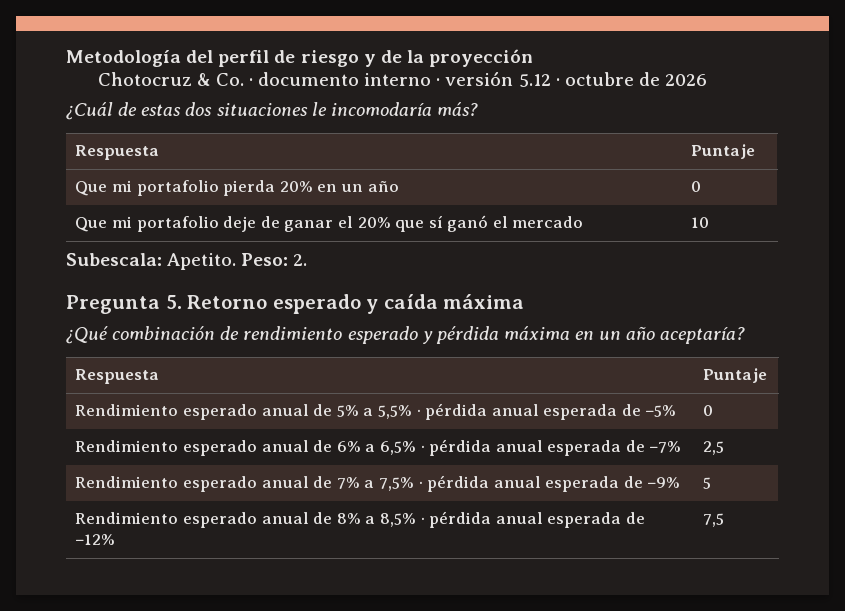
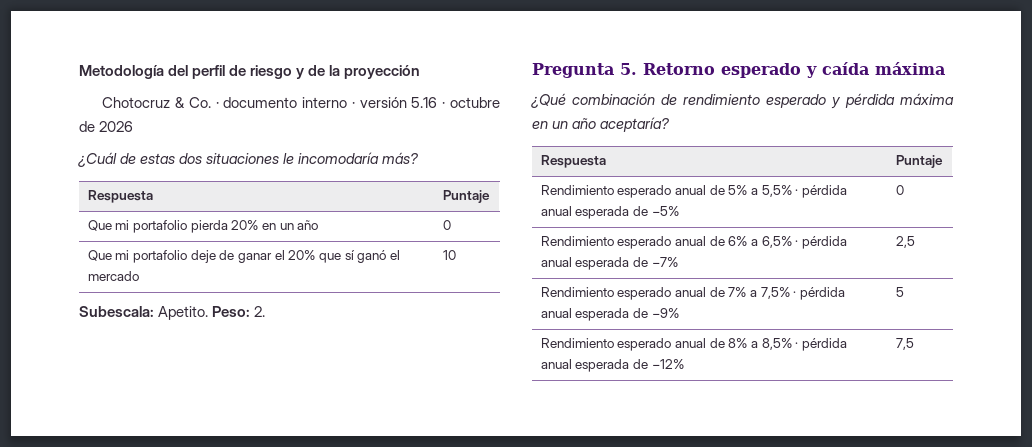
- Chotocruz & Co. · documento interno · versión 5.12 · octubre de 2026
+ Chotocruz & Co. · documento interno · versión 5.16 · octubre de 2026

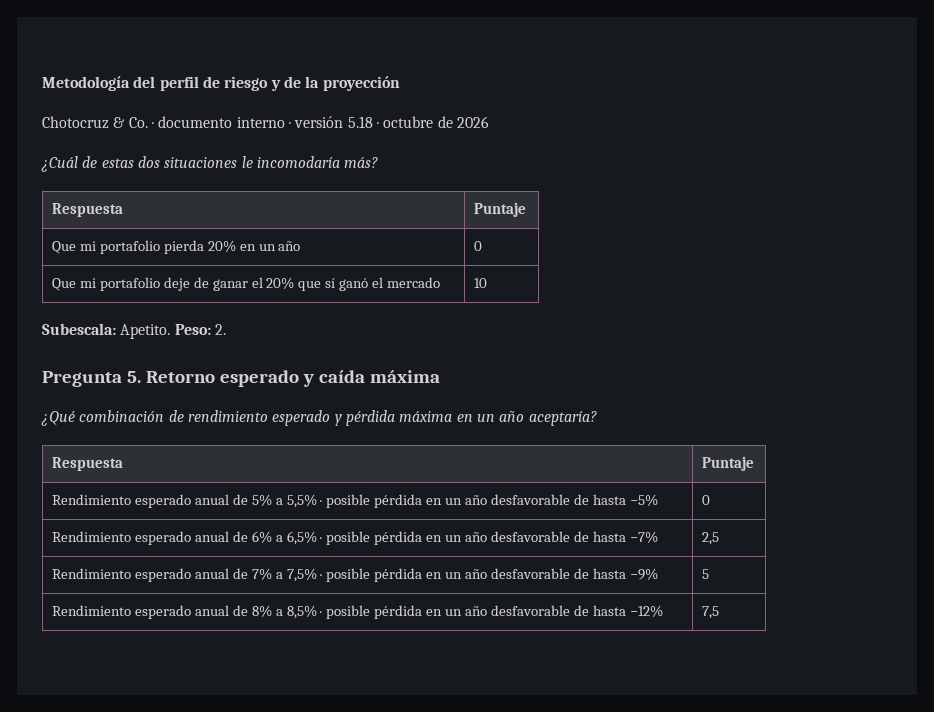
- Chotocruz & Co. · documento interno · versión 5.16 · octubre de 2026
+ Chotocruz & Co. · documento interno · versión 5.18 · octubre de 2026
- Rendimiento esperado anual de 5% a 5,5% · pérdida anual esperada de −5% | 0
+ Rendimiento esperado anual de 5% a 5,5% · posible pérdida en un año desfavorable de hasta −5% | 0
- Rendimiento esperado anual de 6% a 6,5% · pérdida anual esperada de −7% | 2,5
+ Rendimiento esperado anual de 6% a 6,5% · posible pérdida en un año desfavorable de hasta −7% | 2,5
- Rendimiento esperado anual de 7% a 7,5% · pérdida anual esperada de −9% | 5
+ Rendimiento esperado anual de 7% a 7,5% · posible pérdida en un año desfavorable de hasta −9% | 5
- Rendimiento esperado anual de 8% a 8,5% · pérdida anual esperada de −12% | 7,5
+ Rendimiento esperado anual de 8% a 8,5% · posible pérdida en un año desfavorable de hasta −12% | 7,5

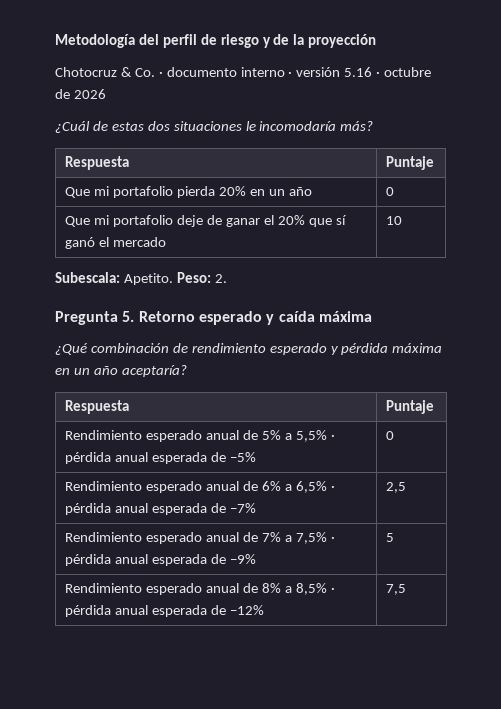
- Chotocruz & Co. · documento interno · versión 5.18 · octubre de 2026
+ Chotocruz & Co. · documento interno · versión 5.16 · octubre de 2026
- Rendimiento esperado anual de 5% a 5,5% · posible pérdida en un año desfavorable de hasta −5% | 0
+ Rendimiento esperado anual de 5% a 5,5% · pérdida anual esperada de −5% | 0
- Rendimiento esperado anual de 6% a 6,5% · posible pérdida en un año desfavorable de hasta −7% | 2,5
+ Rendimiento esperado anual de 6% a 6,5% · pérdida anual esperada de −7% | 2,5
- Rendimiento esperado anual de 7% a 7,5% · posible pérdida en un año desfavorable de hasta −9% | 5
+ Rendimiento esperado anual de 7% a 7,5% · pérdida anual esperada de −9% | 5
- Rendimiento esperado anual de 8% a 8,5% · posible pérdida en un año desfavorable de hasta −12% | 7,5
+ Rendimiento esperado anual de 8% a 8,5% · pérdida anual esperada de −12% | 7,5

